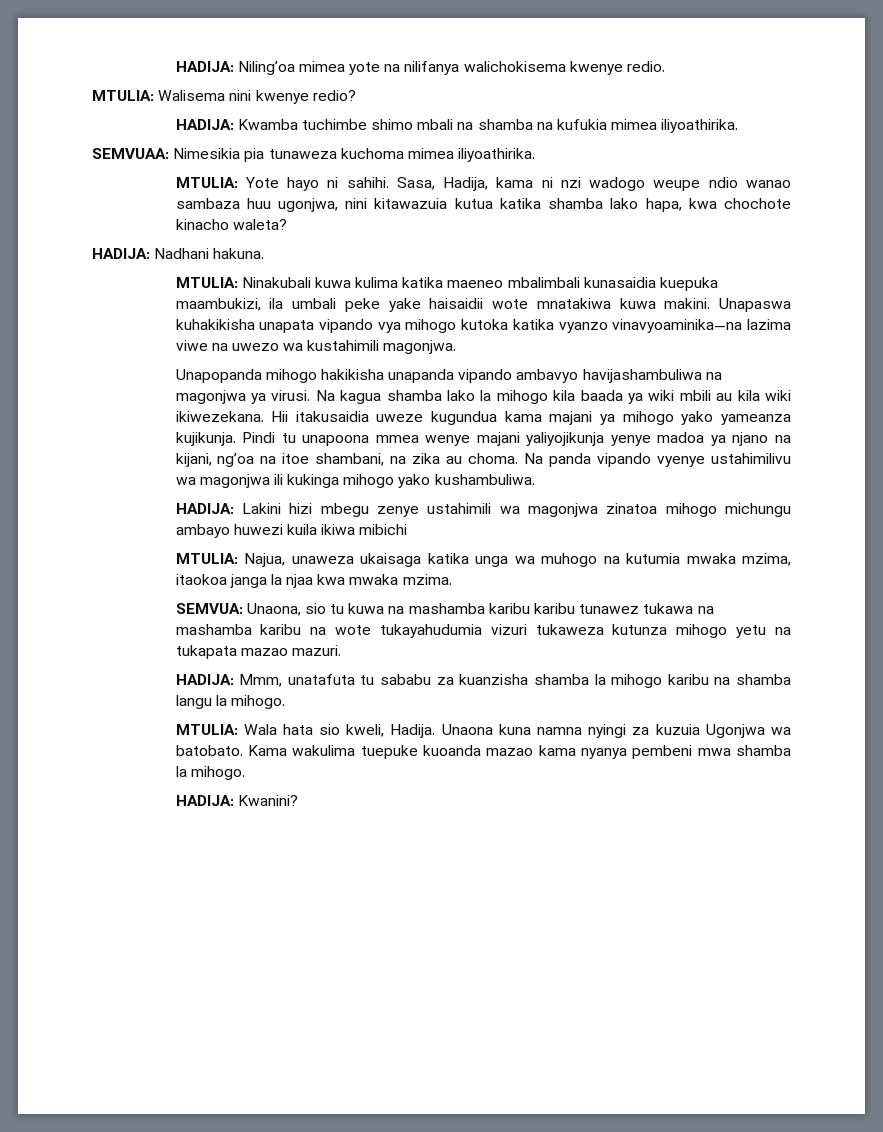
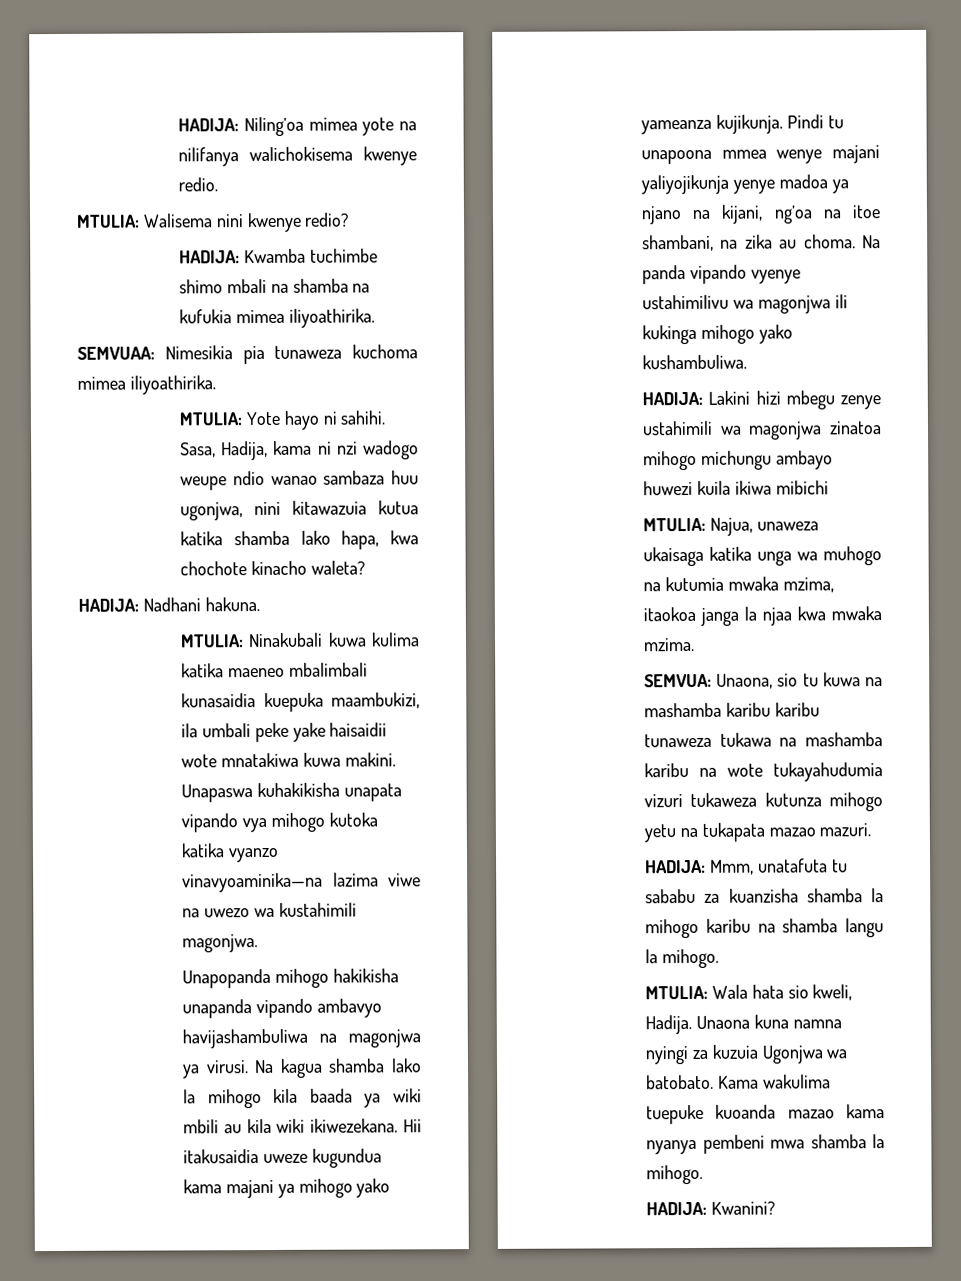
- SEMVUA: Unaona, sio tu kuwa na mashamba karibu karibu tunawez tukawa na mashamba karibu na wote tukayahudumia vizuri tukaweza kutunza mihogo yetu na tukapata mazao mazuri.
+ SEMVUA: Unaona, sio tu kuwa na mashamba karibu karibu tunaweza tukawa na mashamba karibu na wote tukayahudumia vizuri tukaweza kutunza mihogo yetu na tukapata mazao mazuri.

